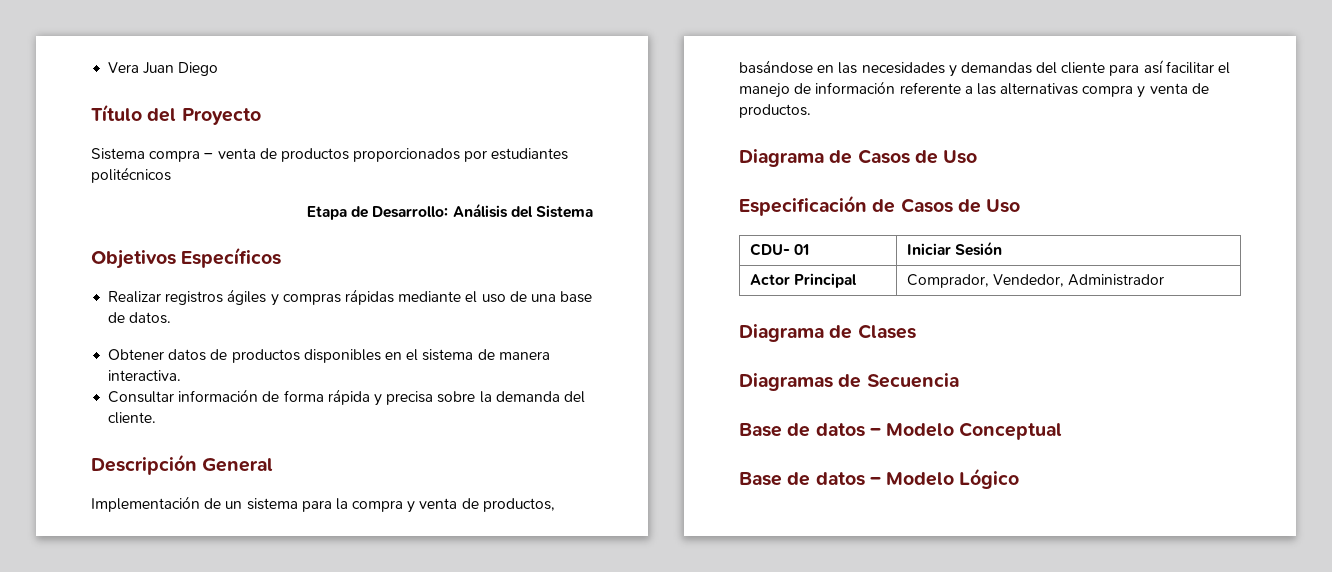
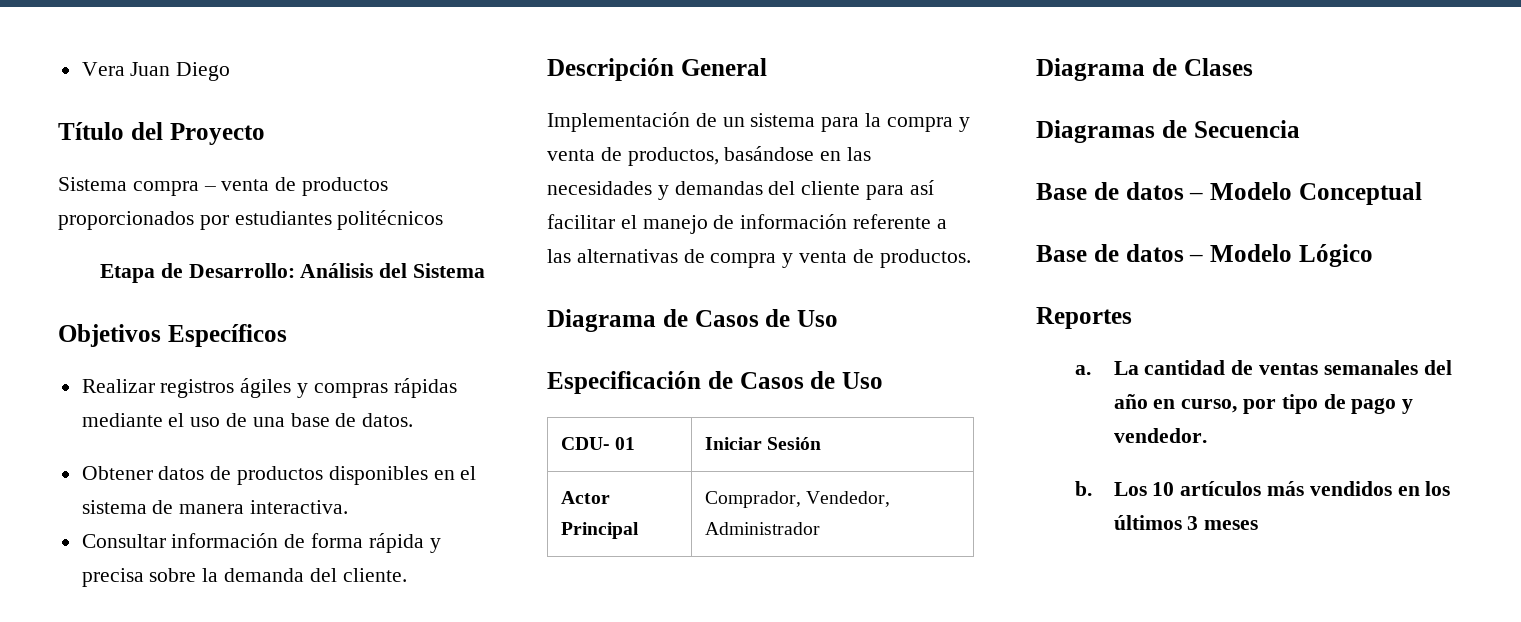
- Implementación de un sistema para la compra y venta de productos, basándose en las necesidades y demandas del cliente para así facilitar el manejo de información referente a las alternativas compra y venta de productos.
+ Implementación de un sistema para la compra y venta de productos, basándose en las necesidades y demandas del cliente para así facilitar el manejo de información referente a las alternativas de compra y venta de productos.
+ Reportes
+ a. La cantidad de ventas semanales del año en curso, por tipo de pago y vendedor.
+ b. Los 10 artículos más vendidos en los últimos 3 meses

